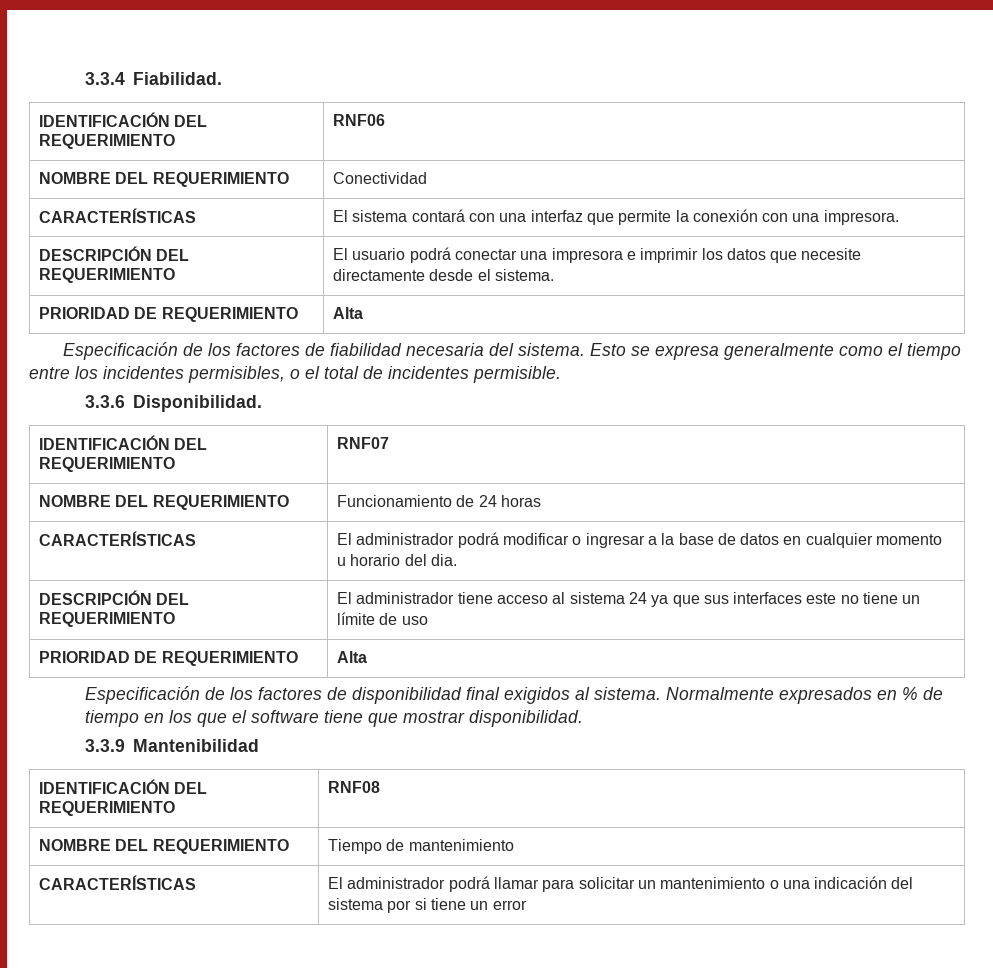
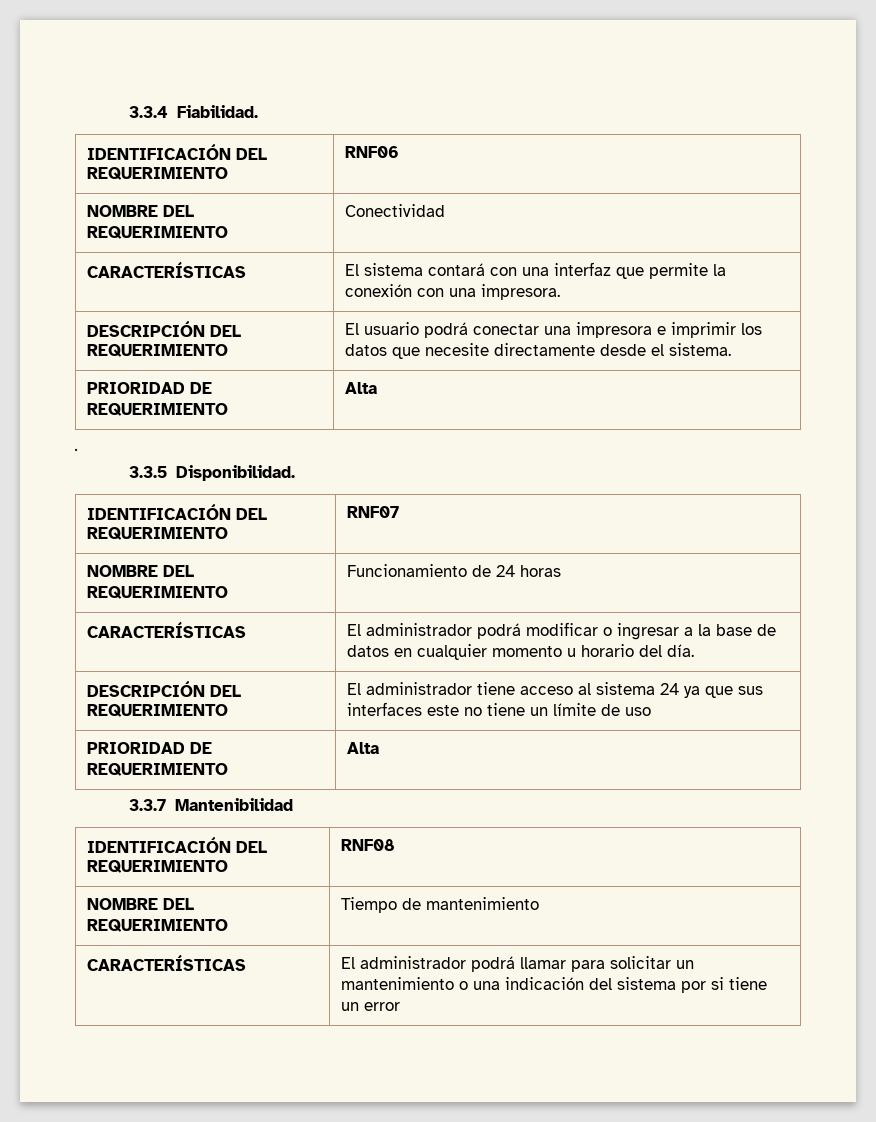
- Especificación de los factores de fiabilidad necesaria del sistema. Esto se expresa generalmente como el tiempo entre los incidentes permisibles, o el total de incidentes permisible.
- 3.3.6 Disponibilidad.
+ .
+ 3.3.5 Disponibilidad.
- CARACTERÍSTICAS | El administrador podrá modificar o ingresar a la base de datos en cualquier momento u horario del dia.
+ CARACTERÍSTICAS | El administrador podrá modificar o ingresar a la base de datos en cualquier momento u horario del día.
- Especificación de los factores de disponibilidad final exigidos al sistema. Normalmente expresados en % de tiempo en los que el software tiene que mostrar disponibilidad.
- 3.3.9 Mantenibilidad
+ 3.3.7 Mantenibilidad

